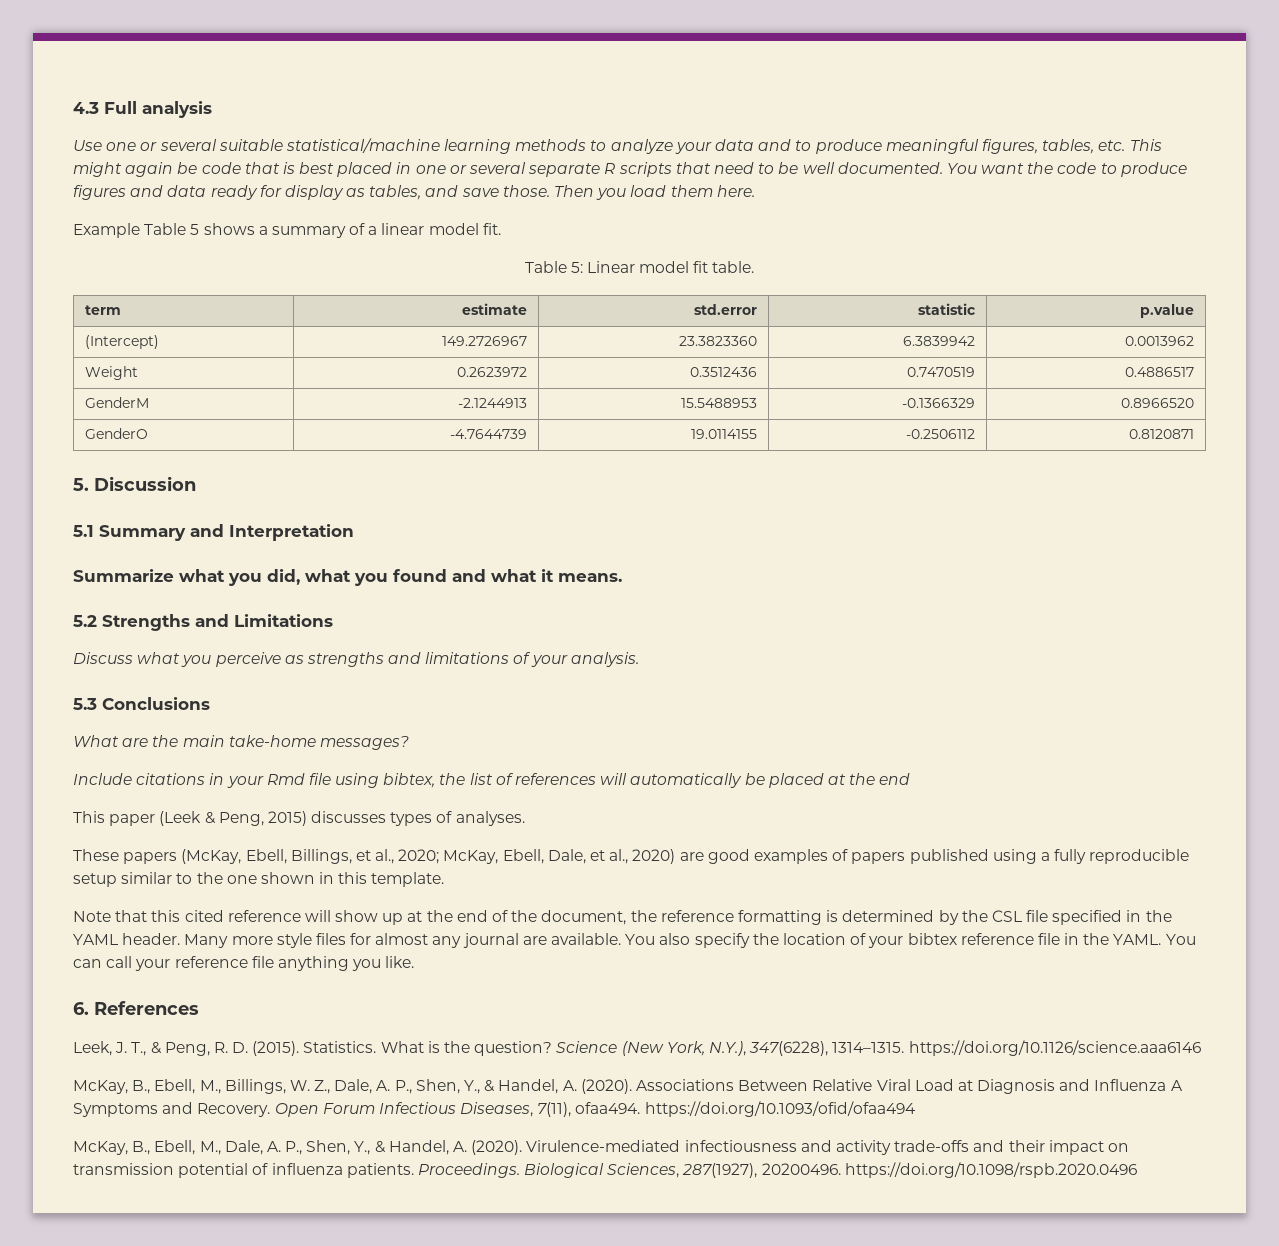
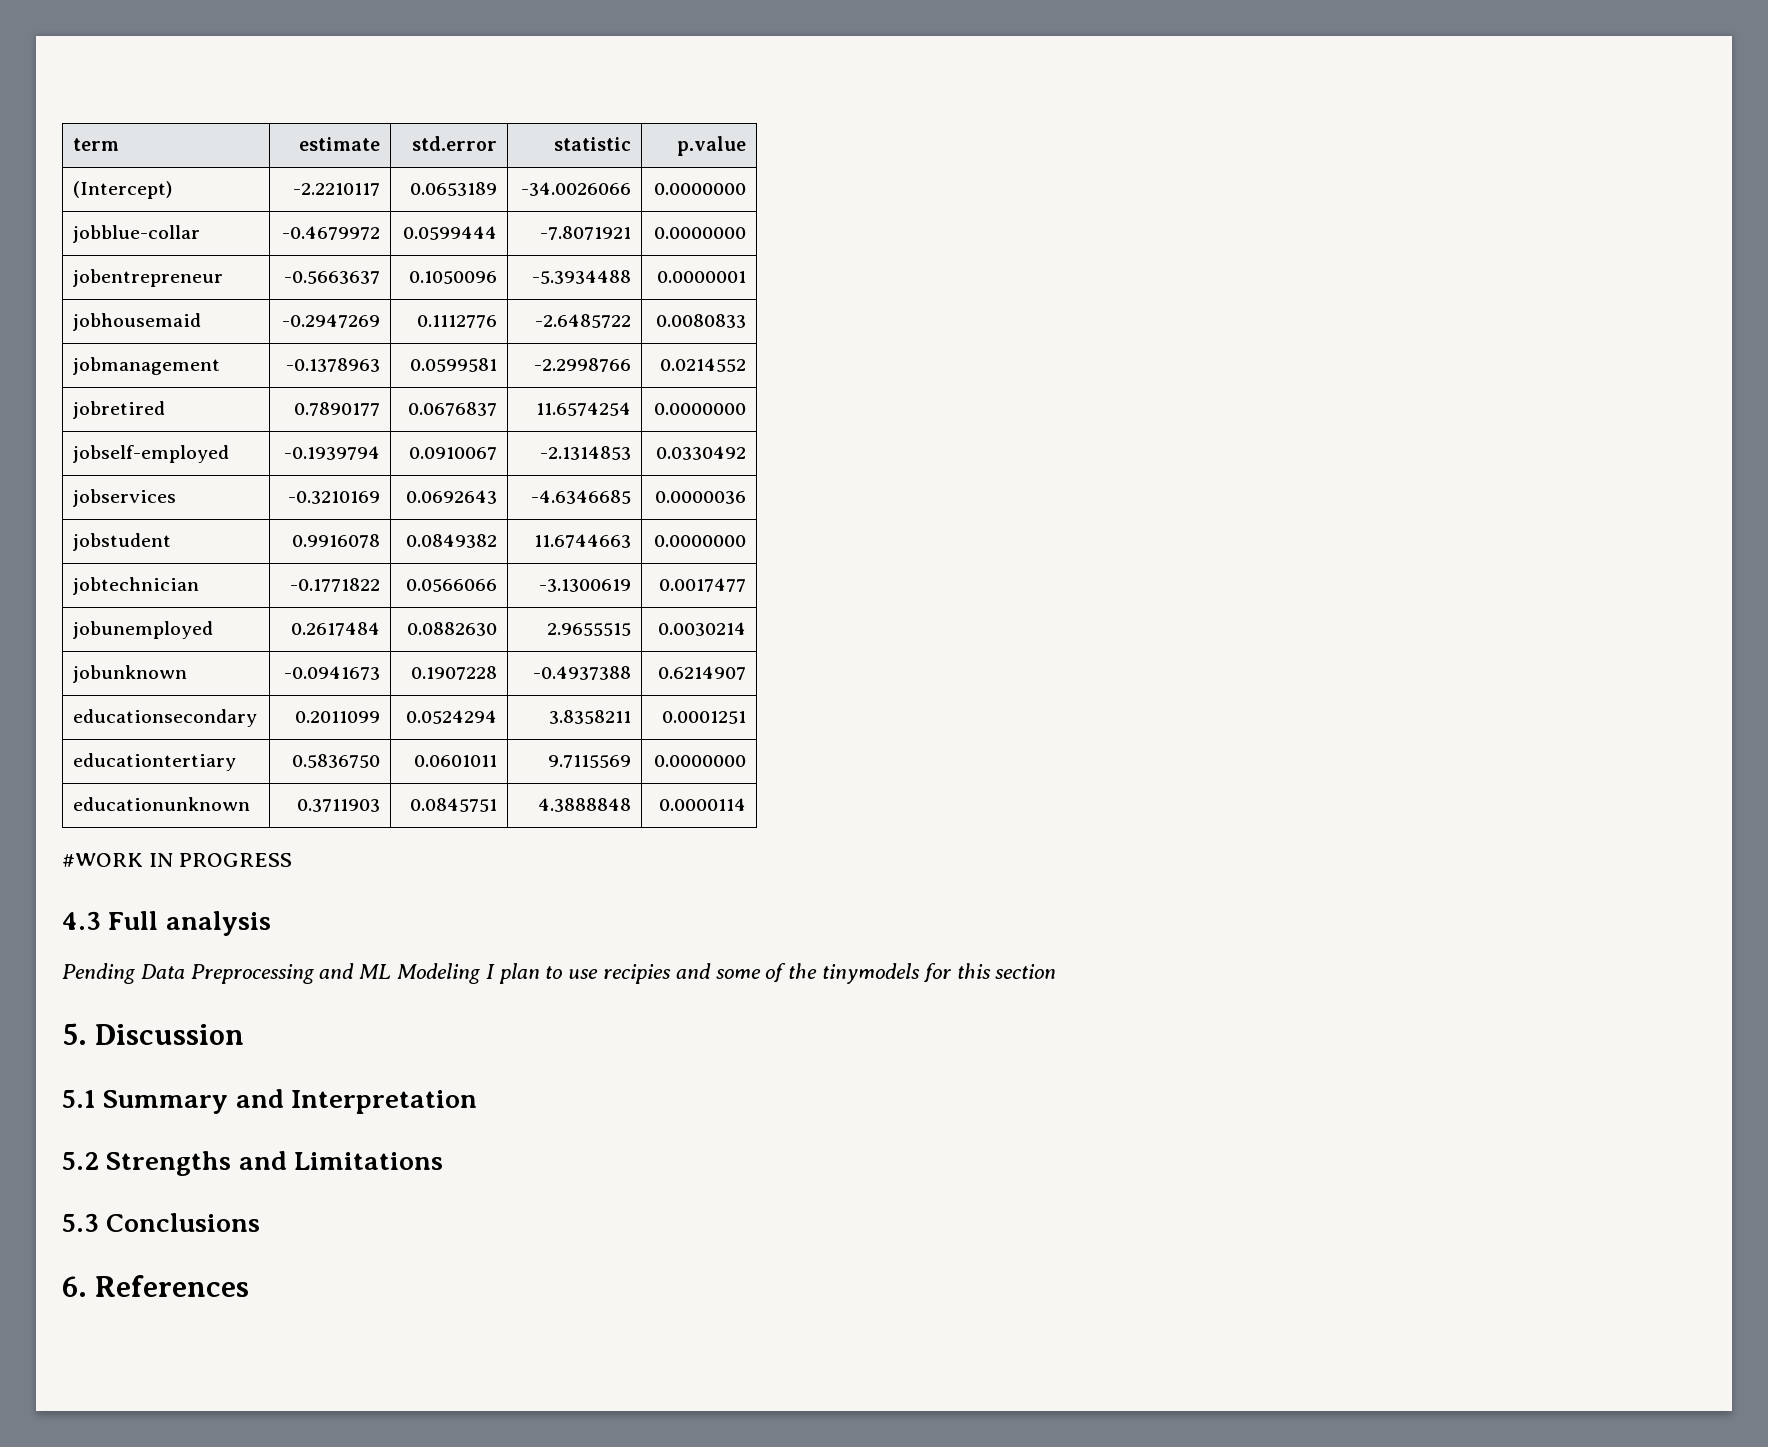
- 4.3 Full analysis
- Use one or several suitable statistical/machine learning methods to analyze your data and to produce meaningful figures, tables, etc. This might again be code that is best placed in one or several separate R scripts that need to be well documented. You want the code to produce figures and data ready for display as tables, and save those. Then you load them here.
- Example Table 5 shows a summary of a linear model fit.
- Table 5: Linear model fit table.
- (Intercept) | 149.2726967 | 23.3823360 | 6.3839942 | 0.0013962
- Weight | 0.2623972 | 0.3512436 | 0.7470519 | 0.4886517
- GenderM | -2.1244913 | 15.5488953 | -0.1366329 | 0.8966520
- GenderO | -4.7644739 | 19.0114155 | -0.2506112 | 0.8120871
+ (Intercept) | -2.2210117 | 0.0653189 | -34.0026066 | 0.0000000
+ jobblue-collar | -0.4679972 | 0.0599444 | -7.8071921 | 0.0000000
+ jobentrepreneur | -0.5663637 | 0.1050096 | -5.3934488 | 0.0000001
+ jobhousemaid | -0.2947269 | 0.1112776 | -2.6485722 | 0.0080833
+ jobmanagement | -0.1378963 | 0.0599581 | -2.2998766 | 0.0214552
+ jobretired | 0.7890177 | 0.0676837 | 11.6574254 | 0.0000000
+ jobself-employed | -0.1939794 | 0.0910067 | -2.1314853 | 0.0330492
+ jobservices | -0.3210169 | 0.0692643 | -4.6346685 | 0.0000036
+ jobstudent | 0.9916078 | 0.0849382 | 11.6744663 | 0.0000000
+ jobtechnician | -0.1771822 | 0.0566066 | -3.1300619 | 0.0017477
+ jobunemployed | 0.2617484 | 0.0882630 | 2.9655515 | 0.0030214
+ jobunknown | -0.0941673 | 0.1907228 | -0.4937388 | 0.6214907
+ educationsecondary | 0.2011099 | 0.0524294 | 3.8358211 | 0.0001251
+ educationtertiary | 0.5836750 | 0.0601011 | 9.7115569 | 0.0000000
+ educationunknown | 0.3711903 | 0.0845751 | 4.3888848 | 0.0000114
+ #WORK IN PROGRESS
+ 4.3 Full analysis
+ Pending Data Preprocessing and ML Modeling I plan to use recipies and some of the tinymodels for this section
- Summarize what you did, what you found and what it means.
  5.2 Strengths and Limitations
- Discuss what you perceive as strengths and limitations of your analysis.
  5.3 Conclusions
- What are the main take-home messages?
- Include citations in your Rmd file using bibtex, the list of references will automatically be placed at the end
- This paper (Leek & Peng, 2015) discusses types of analyses.
- These papers (McKay, Ebell, Billings, et al., 2020; McKay, Ebell, Dale, et al., 2020) are good examples of papers published using a fully reproducible setup similar to the one shown in this template.
- Note that this cited reference will show up at the end of the document, the reference formatting is determined by the CSL file specified in the YAML header. Many more style files for almost any journal are available. You also specify the location of your bibtex reference file in the YAML. You can call your reference file anything you like.
  6. References
- Leek, J. T., & Peng, R. D. (2015). Statistics. What is the question? Science (New York, N.Y.), 347(6228), 1314–1315. https://doi.org/10.1126/science.aaa6146
- McKay, B., Ebell, M., Billings, W. Z., Dale, A. P., Shen, Y., & Handel, A. (2020). Associations Between Relative Viral Load at Diagnosis and Influenza A Symptoms and Recovery. Open Forum Infectious Diseases, 7(11), ofaa494. https://doi.org/10.1093/ofid/ofaa494
- McKay, B., Ebell, M., Dale, A. P., Shen, Y., & Handel, A. (2020). Virulence-mediated infectiousness and activity trade-offs and their impact on transmission potential of influenza patients. Proceedings. Biological Sciences, 287(1927), 20200496. https://doi.org/10.1098/rspb.2020.0496

